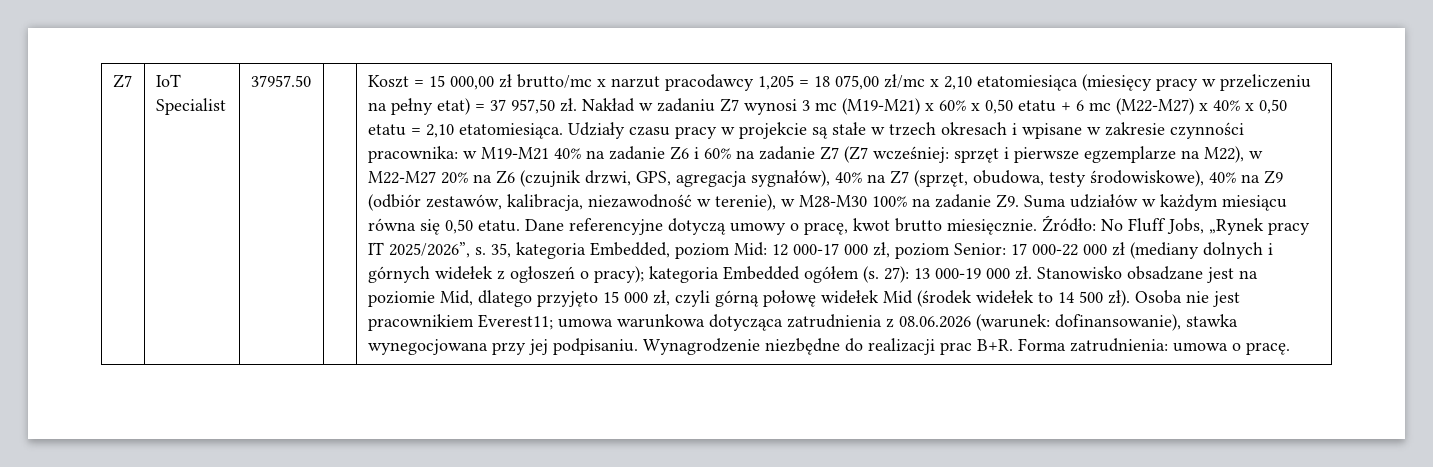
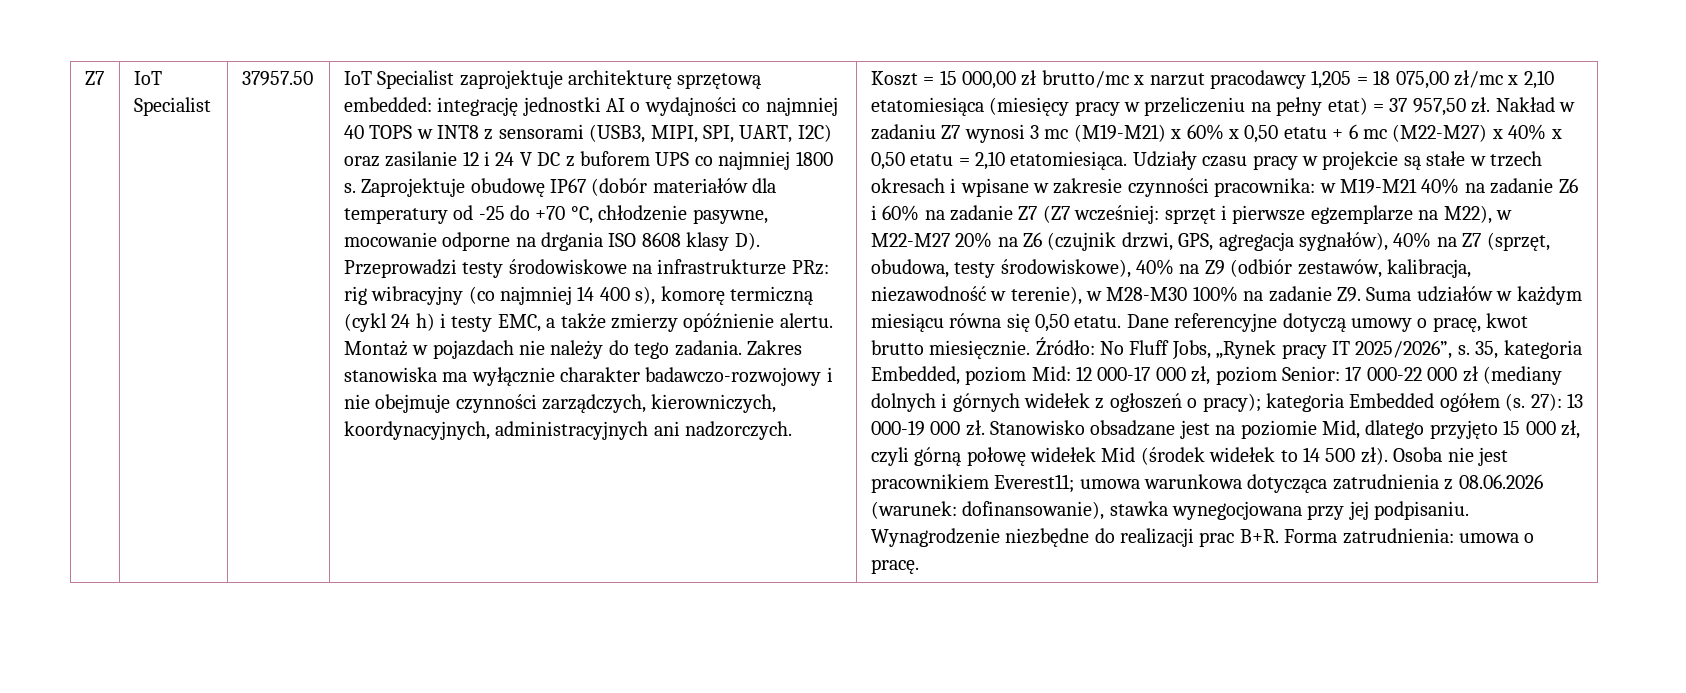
+ IoT Specialist zaprojektuje architekturę sprzętową embedded: integrację jednostki AI o wydajności co najmniej 40 TOPS w INT8 z sensorami (USB3, MIPI, SPI, UART, I2C) oraz zasilanie 12 i 24 V DC z buforem UPS co najmniej 1800 s. Zaprojektuje obudowę IP67 (dobór materiałów dla temperatury od -25 do +70 °C, chłodzenie pasywne, mocowanie odporne na drgania ISO 8608 klasy D). Przeprowadzi testy środowiskowe na infrastrukturze PRz: rig wibracyjny (co najmniej 14 400 s), komorę termiczną (cykl 24 h) i testy EMC, a także zmierzy opóźnienie alertu. Montaż w pojazdach nie należy do tego zadania. Zakres stanowiska ma wyłącznie charakter badawczo-rozwojowy i nie obejmuje czynności zarządczych, kierowniczych, koordynacyjnych, administracyjnych ani nadzorczych.

